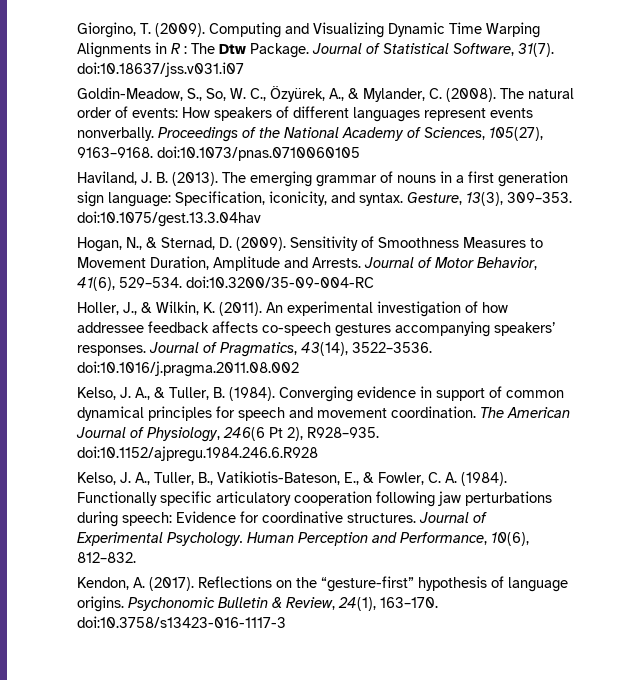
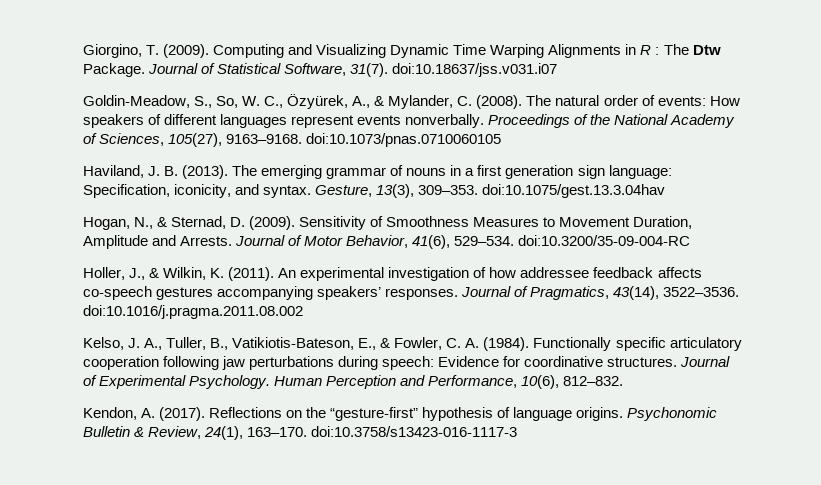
- Kelso, J. A., & Tuller, B. (1984). Converging evidence in support of common dynamical principles for speech and movement coordination. The American Journal of Physiology, 246(6 Pt 2), R928–935. doi:10.1152/ajpregu.1984.246.6.R928

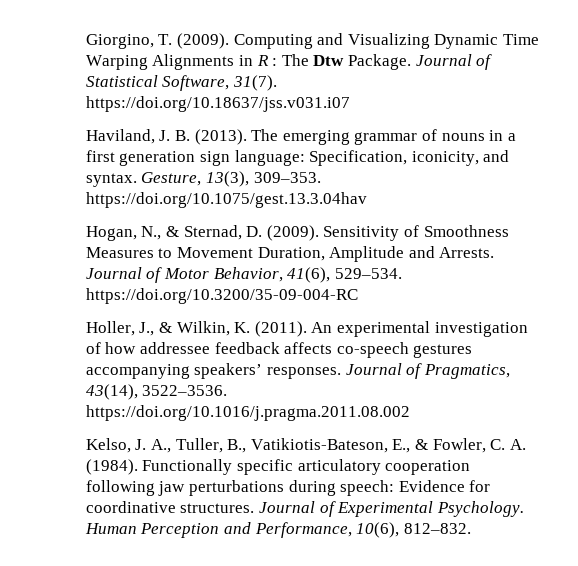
- Journal of Statistical Software, 31(7). doi:10.18637/jss.v031.i07
- Goldin-Meadow, S., So, W. C., Özyürek, A., & Mylander, C. (2008). The natural order of events: How speakers of different languages represent events nonverbally. Proceedings of the National Academy of Sciences, 105(27), 9163–9168. doi:10.1073/pnas.0710060105
+ Journal of Statistical Software, 31(7). https://doi.org/10.18637/jss.v031.i07
- Gesture, 13(3), 309–353. doi:10.1075/gest.13.3.04hav
+ Gesture, 13(3), 309–353. https://doi.org/10.1075/gest.13.3.04hav
- Journal of Motor Behavior, 41(6), 529–534. doi:10.3200/35-09-004-RC
+ Journal of Motor Behavior, 41(6), 529–534. https://doi.org/10.3200/35-09-004-RC
- Journal of Pragmatics, 43(14), 3522–3536. doi:10.1016/j.pragma.2011.08.002
+ Journal of Pragmatics, 43(14), 3522–3536. https://doi.org/10.1016/j.pragma.2011.08.002
- Kendon, A. (2017). Reflections on the “gesture-first” hypothesis of language origins. Psychonomic Bulletin & Review, 24(1), 163–170. doi:10.3758/s13423-016-1117-3

